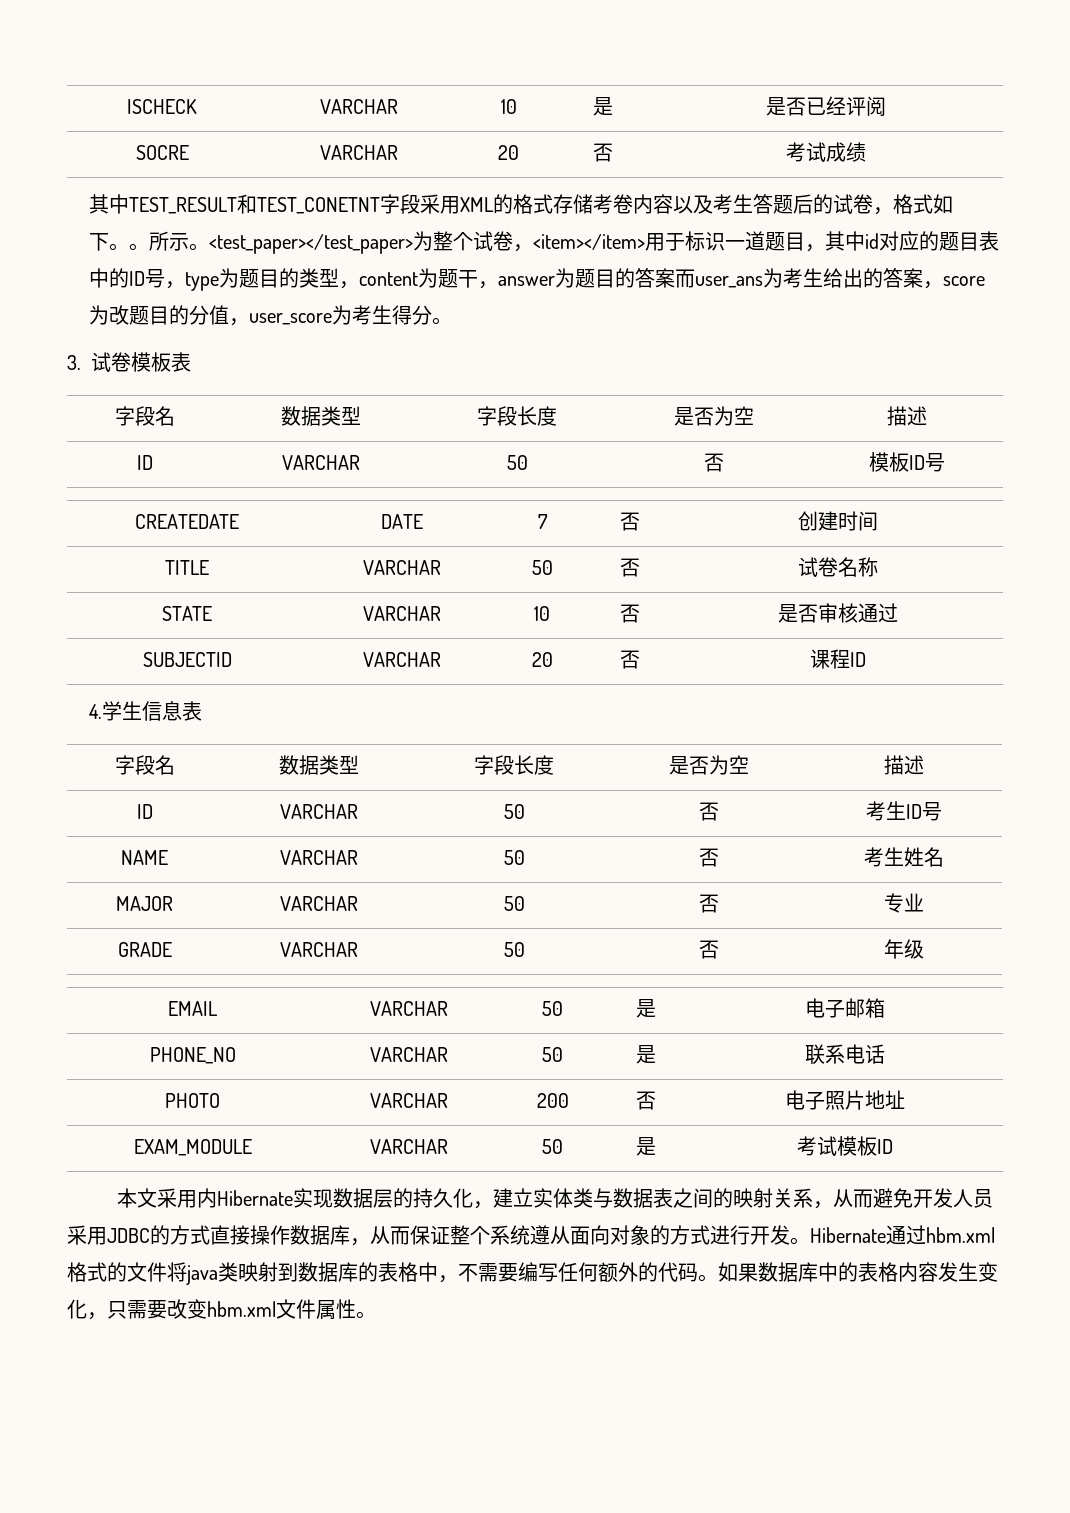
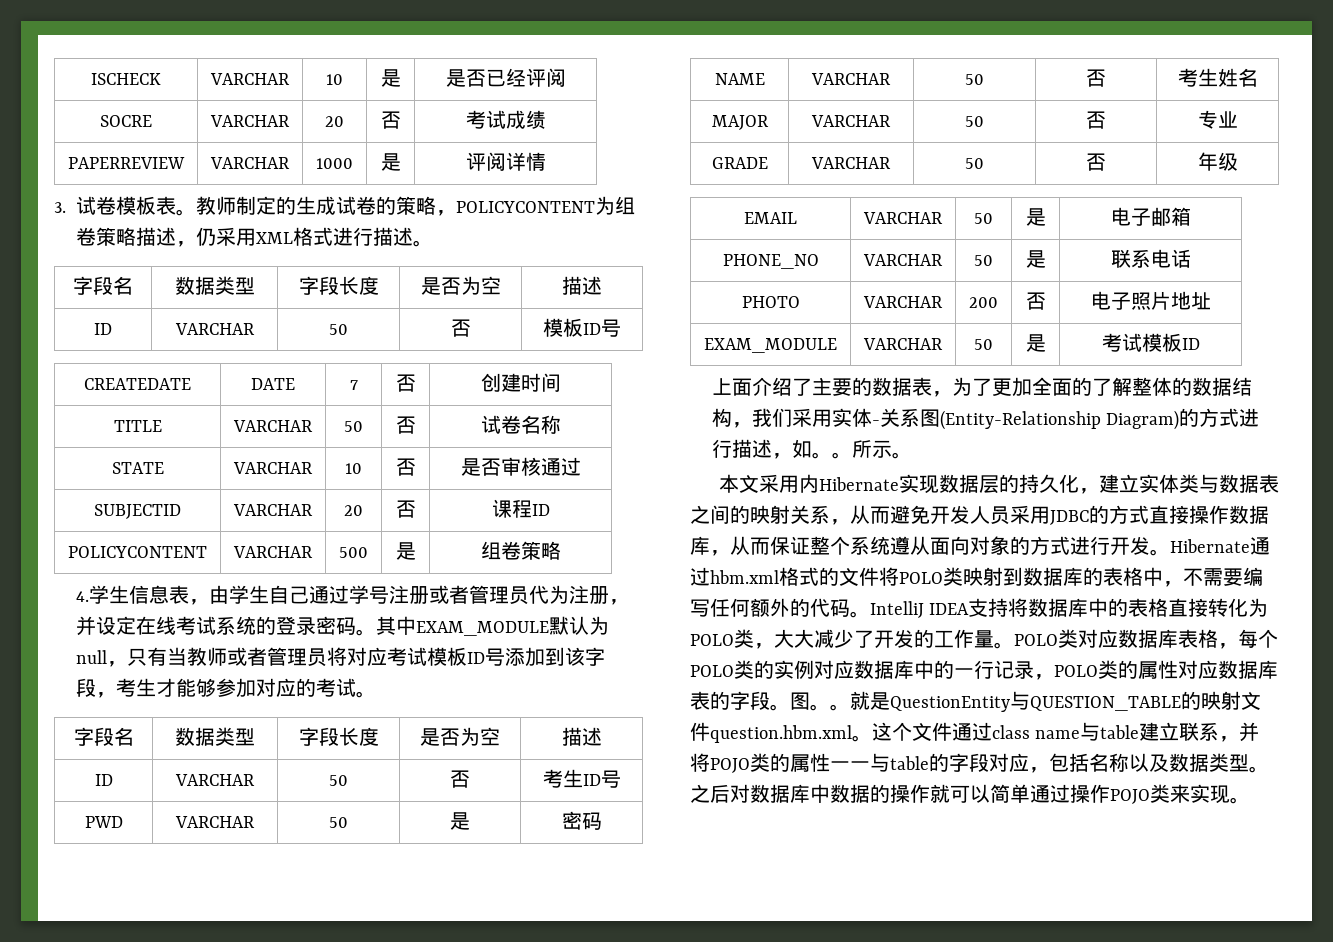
- 其中TEST_RESULT和TEST_CONETNT字段采用XML的格式存储考卷内容以及考生答题后的试卷，格式如下。。所示。<test_paper></test_paper>为整个试卷，<item></item>用于标识一道题目，其中id对应的题目表中的ID号，type为题目的类型，content为题干，answer为题目的答案而user_ans为考生给出的答案，score为改题目的分值，user_score为考生得分。
- 3.试卷模板表
+ PAPERREVIEW | VARCHAR | 1000 | 是 | 评阅详情
+ 3.试卷模板表。教师制定的生成试卷的策略，POLICYCONTENT为组卷策略描述，仍采用XML格式进行描述。
- 4.学生信息表
+ POLICYCONTENT | VARCHAR | 500 | 是 | 组卷策略
+ 4.学生信息表，由学生自己通过学号注册或者管理员代为注册，并设定在线考试系统的登录密码。其中EXAM_MODULE默认为null，只有当教师或者管理员将对应考试模板ID号添加到该字段，考生才能够参加对应的考试。
+ PWD | VARCHAR | 50 | 是 | 密码
+ 上面介绍了主要的数据表，为了更加全面的了解整体的数据结构，我们采用实体-关系图(Entity-Relationship Diagram)的方式进行描述，如。。所示。
- Hibernate通过hbm.xml格式的文件将java类映射到数据库的表格中，不需要编写任何额外的代码。
+ Hibernate通过hbm.xml格式的文件将POLO类映射到数据库的表格中，不需要编写任何额外的代码。
- 如果数据库中的表格内容发生变化，只需要改变hbm.xml文件属性。
+ IntelliJ IDEA支持将数据库中的表格直接转化为POLO类，大大减少了开发的工作量。POLO类对应数据库表格，每个POLO类的实例对应数据库中的一行记录，POLO类的属性对应数据库表的字段。图。。就是QuestionEntity与QUESTION_TABLE的映射文件question.hbm.xml。这个文件通过class name与table建立联系，并将POJO类的属性一一与table的字段对应，包括名称以及数据类型。之后对数据库中数据的操作就可以简单通过操作POJO类来实现。

